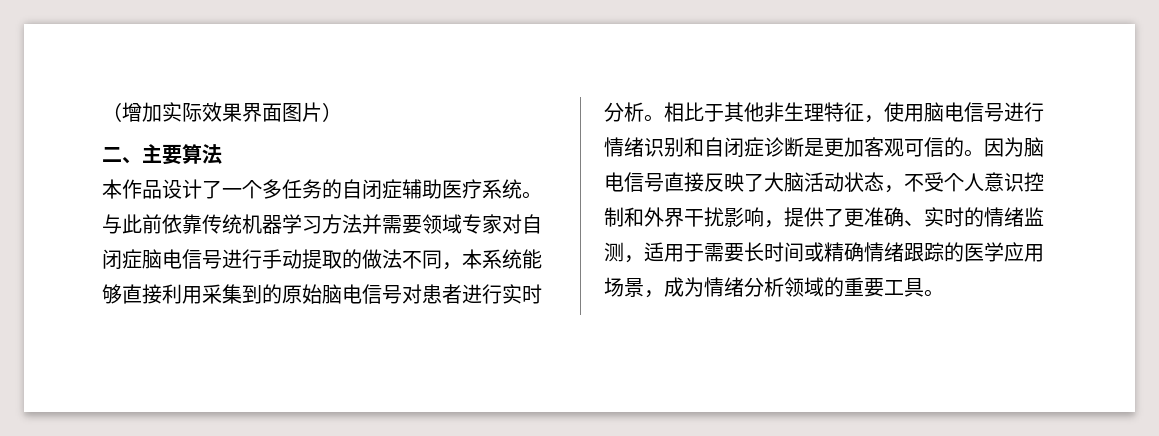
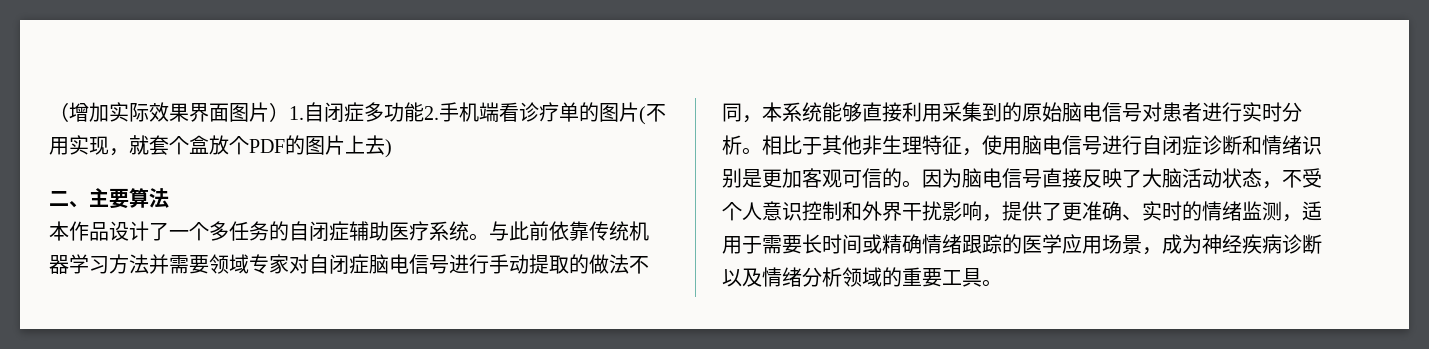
- （增加实际效果界面图片）
+ （增加实际效果界面图片）1.自闭症多功能2.手机端看诊疗单的图片(不用实现，就套个盒放个PDF的图片上去)
- 相比于其他非生理特征，使用脑电信号进行情绪识别和自闭症诊断是更加客观可信的。
+ 相比于其他非生理特征，使用脑电信号进行自闭症诊断和情绪识别是更加客观可信的。
- 因为脑电信号直接反映了大脑活动状态，不受个人意识控制和外界干扰影响，提供了更准确、实时的情绪监测，适用于需要长时间或精确情绪跟踪的医学应用场景，成为情绪分析领域的重要工具。
+ 因为脑电信号直接反映了大脑活动状态，不受个人意识控制和外界干扰影响，提供了更准确、实时的情绪监测，适用于需要长时间或精确情绪跟踪的医学应用场景，成为神经疾病诊断以及情绪分析领域的重要工具。

